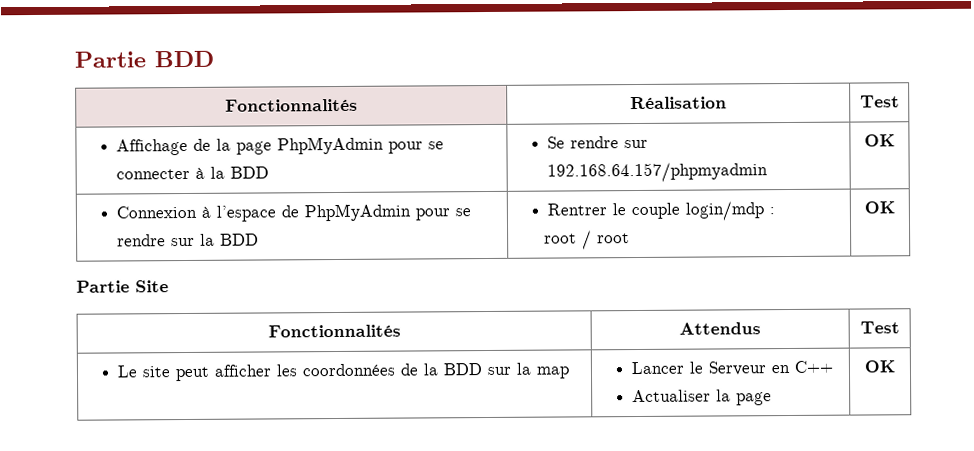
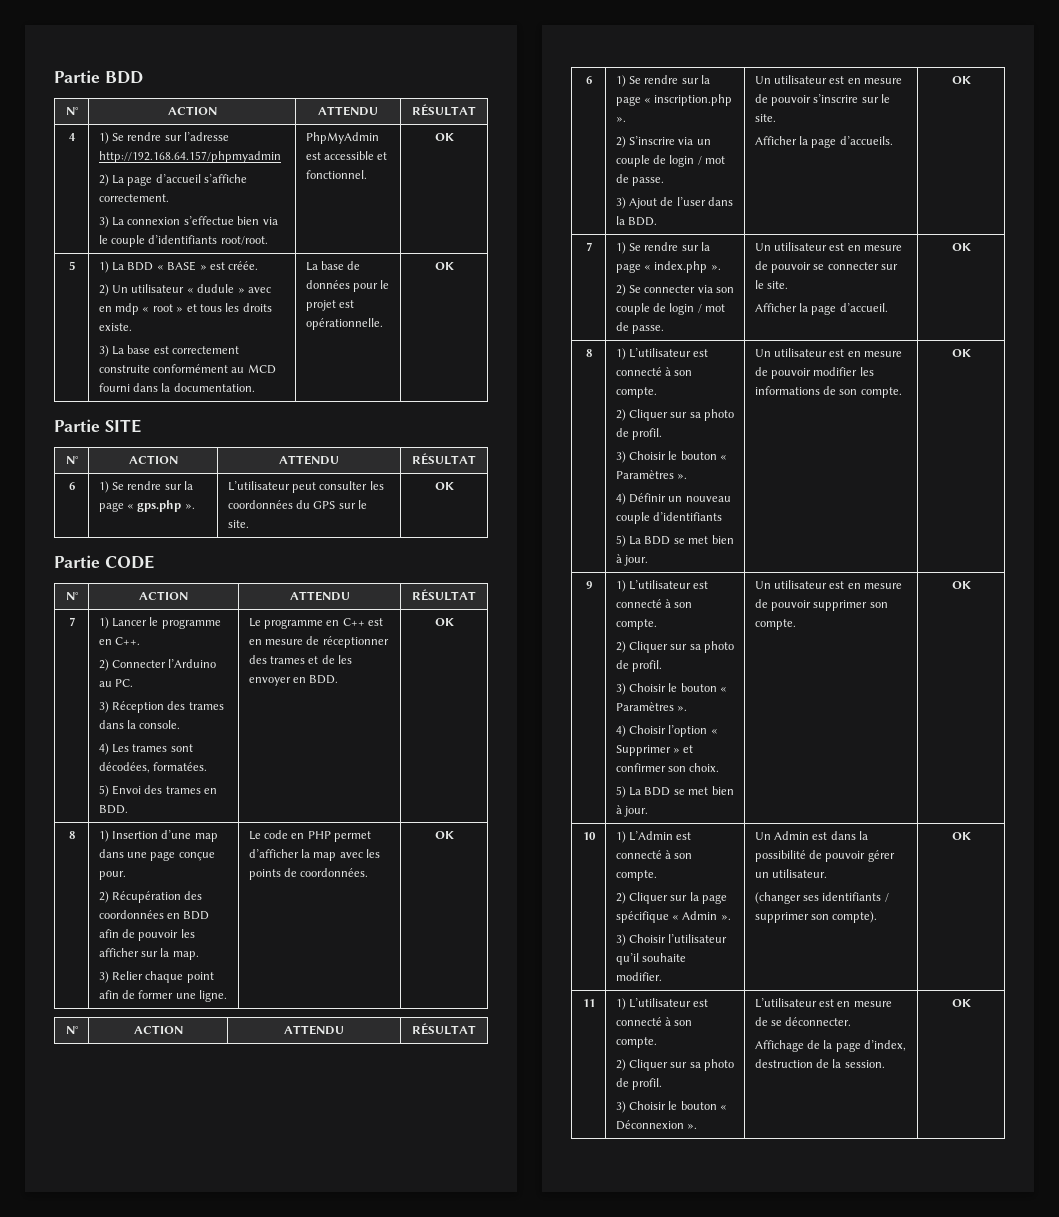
  Partie BDD
- Fonctionnalités | Réalisation | Test
- Affichage de la page PhpMyAdmin pour se connecter à la BDD | Se rendre sur 192.168.64.157/phpmyadmin | OK
- Connexion à l’espace de PhpMyAdmin pour se rendre sur la BDD | Rentrer le couple login/mdp :
- root / root | OK
- Partie Site
- Fonctionnalités | Attendus | Test
- Le site peut afficher les coordonnées de la BDD sur la map | Lancer le Serveur en C++
- Actualiser la page | OK
+ N° | ACTION | ATTENDU | RÉSULTAT
+ 4 | 1) Se rendre sur l’adresse http://192.168.64.157/phpmyadmin
+ 2) La page d’accueil s’affiche correctement.
+ 3) La connexion s’effectue bien via le couple d’identifiants root/root. | PhpMyAdmin est accessible et fonctionnel. | OK
+ 5 | 1) La BDD « BASE » est créée.
+ 2) Un utilisateur « dudule » avec en mdp « root » et tous les droits existe.
+ 3) La base est correctement construite conformément au MCD fourni dans la documentation. | La base de données pour le projet est opérationnelle. | OK
+ Partie SITE
+ N° | ACTION | ATTENDU | RÉSULTAT
+ 6 | 1) Se rendre sur la page « gps.php ». | L’utilisateur peut consulter les coordonnées du GPS sur le site. | OK
+ Partie CODE
+ N° | ACTION | ATTENDU | RÉSULTAT
+ 7 | 1) Lancer le programme en C++.
+ 2) Connecter l’Arduino au PC.
+ 3) Réception des trames dans la console.
+ 4) Les trames sont décodées, formatées.
+ 5) Envoi des trames en BDD. | Le programme en C++ est en mesure de réceptionner des trames et de les envoyer en BDD. | OK
+ 8 | 1) Insertion d’une map dans une page conçue pour.
+ 2) Récupération des coordonnées en BDD afin de pouvoir les afficher sur la map.
+ 3) Relier chaque point afin de former une ligne. | Le code en PHP permet d’afficher la map avec les points de coordonnées. | OK
+ N° | ACTION | ATTENDU | RÉSULTAT
+ 6 | 1) Se rendre sur la page « inscription.php ».
+ 2) S’inscrire via un couple de login / mot de passe.
+ 3) Ajout de l’user dans la BDD. | Un utilisateur est en mesure de pouvoir s’inscrire sur le site.
+ Afficher la page d’accueils. | OK
+ 7 | 1) Se rendre sur la page « index.php ».
+ 2) Se connecter via son couple de login / mot de passe. | Un utilisateur est en mesure de pouvoir se connecter sur le site.
+ Afficher la page d’accueil. | OK
+ 8 | 1) L’utilisateur est connecté à son compte.
+ 2) Cliquer sur sa photo de profil.
+ 3) Choisir le bouton « Paramètres ».
+ 4) Définir un nouveau couple d’identifiants
+ 5) La BDD se met bien à jour. | Un utilisateur est en mesure de pouvoir modifier les informations de son compte. | OK
+ 9 | 1) L’utilisateur est connecté à son compte.
+ 2) Cliquer sur sa photo de profil.
+ 3) Choisir le bouton « Paramètres ».
+ 4) Choisir l’option « Supprimer » et confirmer son choix.
+ 5) La BDD se met bien à jour. | Un utilisateur est en mesure de pouvoir supprimer son compte. | OK
+ 10 | 1) L’Admin est connecté à son compte.
+ 2) Cliquer sur la page spécifique « Admin ».
+ 3) Choisir l’utilisateur qu’il souhaite modifier. | Un Admin est dans la possibilité de pouvoir gérer un utilisateur.
+ (changer ses identifiants / supprimer son compte). | OK
+ 11 | 1) L’utilisateur est connecté à son compte.
+ 2) Cliquer sur sa photo de profil.
+ 3) Choisir le bouton « Déconnexion ». | L’utilisateur est en mesure de se déconnecter.
+ Affichage de la page d’index, destruction de la session. | OK

